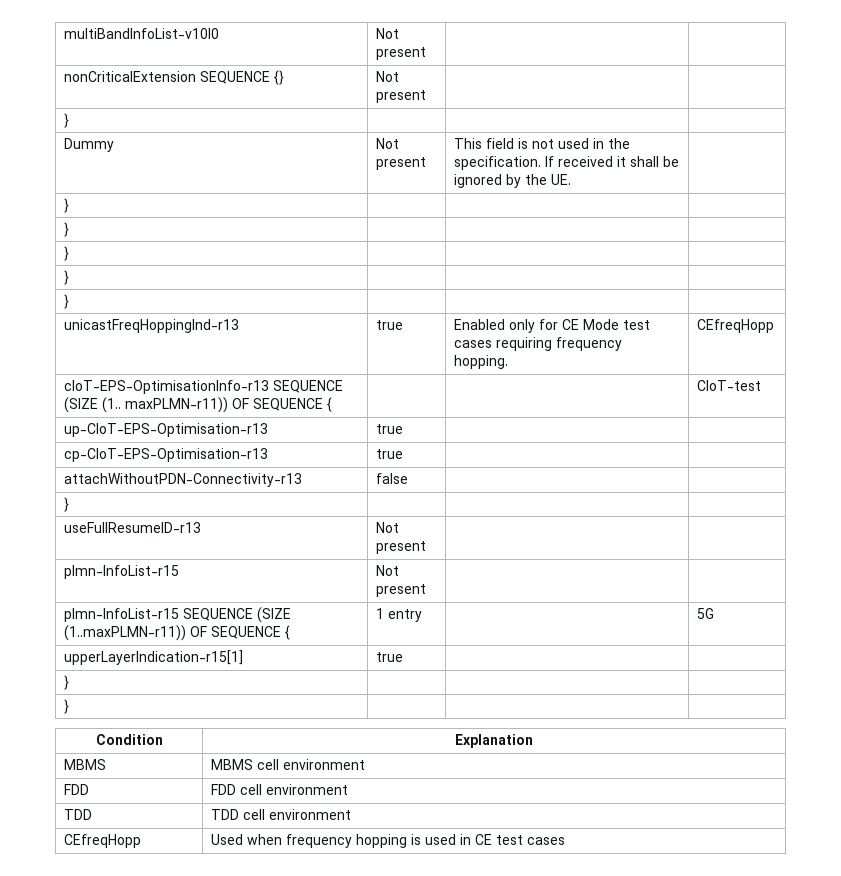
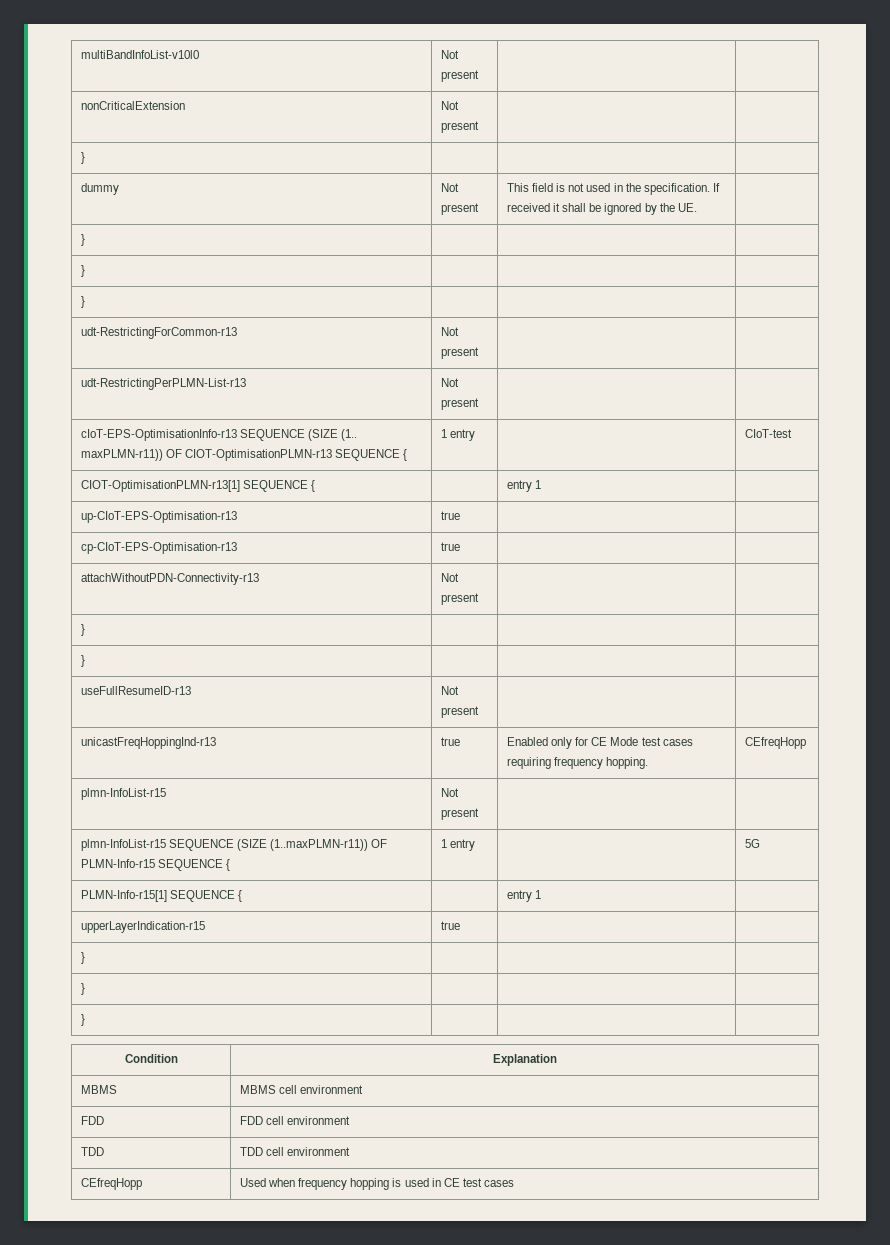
- nonCriticalExtension SEQUENCE {} | Not present | |
+ nonCriticalExtension | Not present | |
  } | | |
- Dummy | Not present | This field is not used in the specification. If received it shall be ignored by the UE. |
+ dummy | Not present | This field is not used in the specification. If received it shall be ignored by the UE. |
  } | | |
  } | | |
+ udt-RestrictingForCommon-r13 | Not present | |
+ udt-RestrictingPerPLMN-List-r13 | Not present | |
+ cIoT-EPS-OptimisationInfo-r13 SEQUENCE (SIZE (1.. maxPLMN-r11)) OF CIOT-OptimisationPLMN-r13 SEQUENCE { | 1 entry | | CIoT-test
+ CIOT-OptimisationPLMN-r13[1] SEQUENCE { | | entry 1 |
+ up-CIoT-EPS-Optimisation-r13 | true | |
+ cp-CIoT-EPS-Optimisation-r13 | true | |
+ attachWithoutPDN-Connectivity-r13 | Not present | |
  } | | |
  } | | |
+ useFullResumeID-r13 | Not present | |
- cIoT-EPS-OptimisationInfo-r13 SEQUENCE (SIZE (1.. maxPLMN-r11)) OF SEQUENCE { | | | CIoT-test
- up-CIoT-EPS-Optimisation-r13 | true | |
- cp-CIoT-EPS-Optimisation-r13 | true | |
- attachWithoutPDN-Connectivity-r13 | false | |
- } | | |
- useFullResumeID-r13 | Not present | |
- plmn-InfoList-r15 SEQUENCE (SIZE (1..maxPLMN-r11)) OF SEQUENCE { | 1 entry | | 5G
+ plmn-InfoList-r15 SEQUENCE (SIZE (1..maxPLMN-r11)) OF PLMN-Info-r15 SEQUENCE { | 1 entry | | 5G
- upperLayerIndication-r15[1] | true | |
+ PLMN-Info-r15[1] SEQUENCE { | | entry 1 |
+ upperLayerIndication-r15 | true | |
+ } | | |

